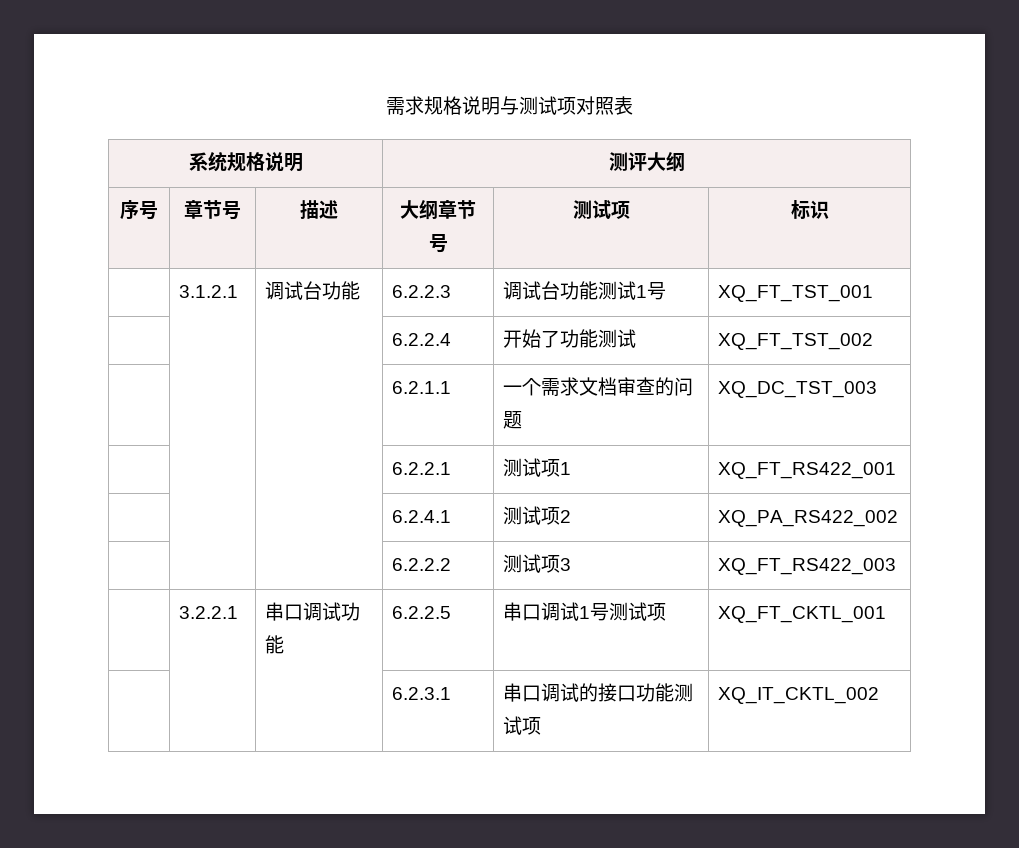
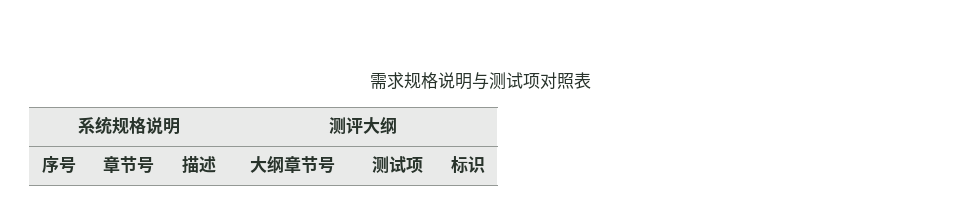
- | 3.1.2.1 | 调试台功能 | 6.2.2.3 | 调试台功能测试1号 | XQ_FT_TST_001
- | | | 6.2.2.4 | 开始了功能测试 | XQ_FT_TST_002
- | | | 6.2.1.1 | 一个需求文档审查的问题 | XQ_DC_TST_003
- | | | 6.2.2.1 | 测试项1 | XQ_FT_RS422_001
- | | | 6.2.4.1 | 测试项2 | XQ_PA_RS422_002
- | | | 6.2.2.2 | 测试项3 | XQ_FT_RS422_003
- | 3.2.2.1 | 串口调试功能 | 6.2.2.5 | 串口调试1号测试项 | XQ_FT_CKTL_001
- | | | 6.2.3.1 | 串口调试的接口功能测试项 | XQ_IT_CKTL_002

